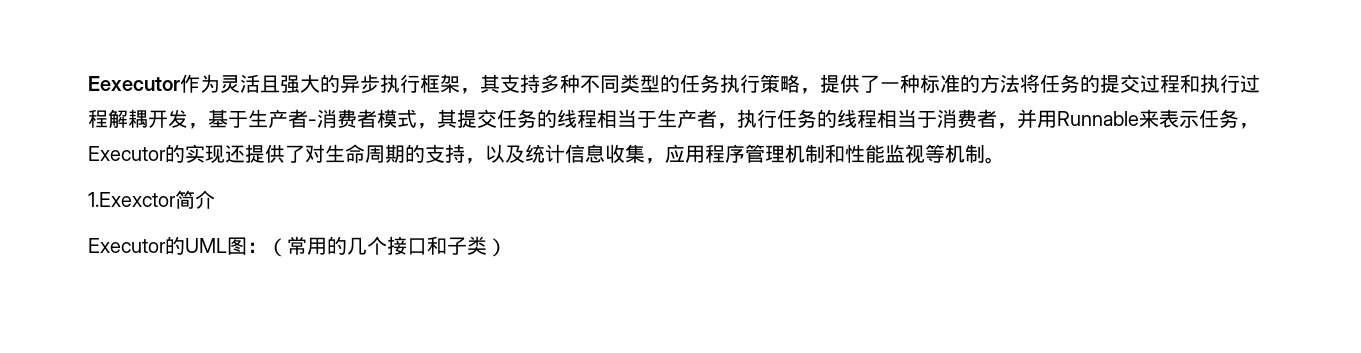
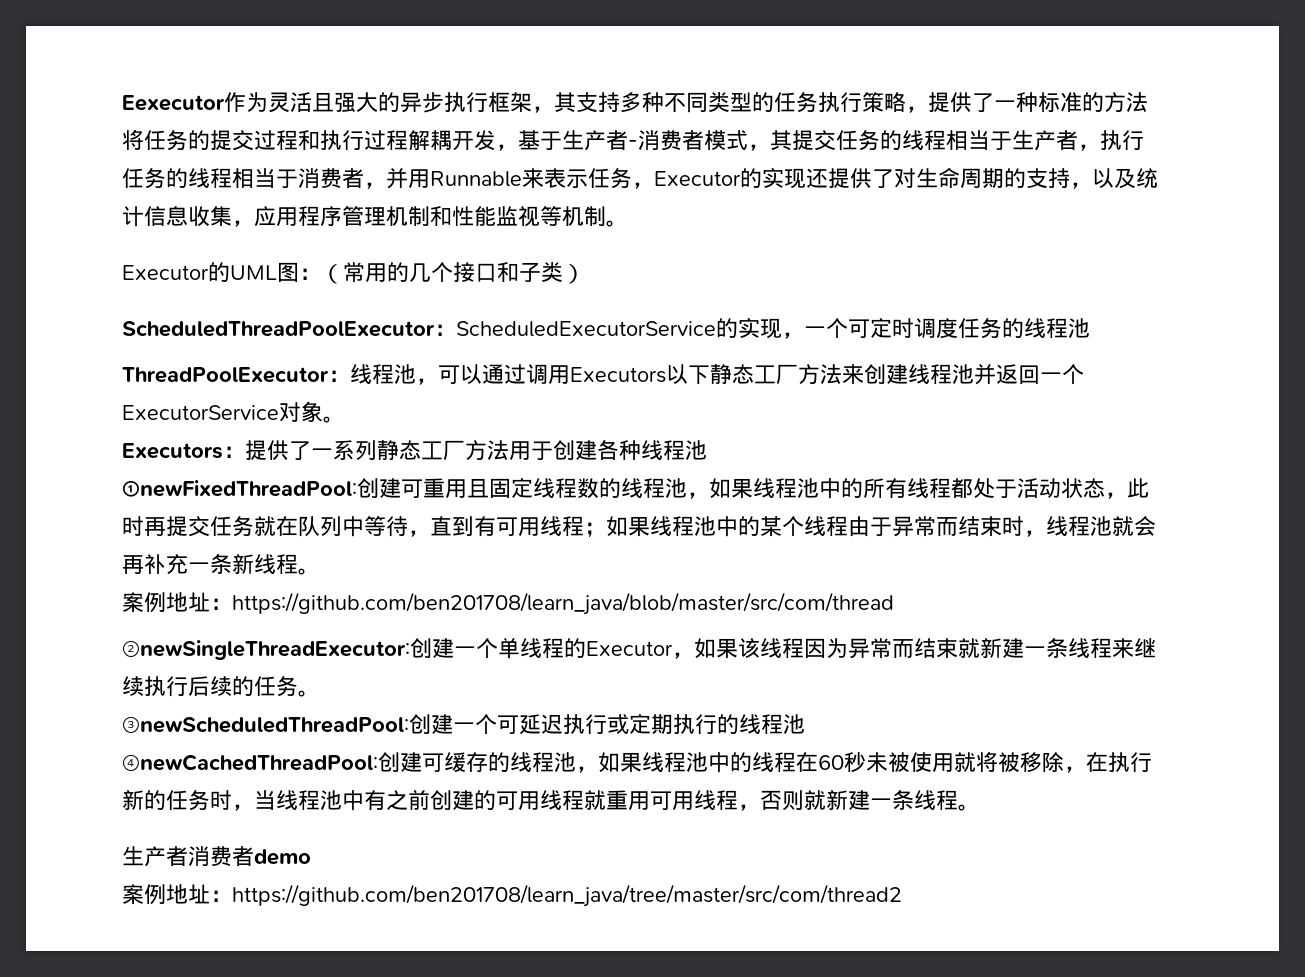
- 1.Exexctor简介
+ ScheduledThreadPoolExecutor：ScheduledExecutorService的实现，一个可定时调度任务的线程池
+ ThreadPoolExecutor：线程池，可以通过调用Executors以下静态工厂方法来创建线程池并返回一个ExecutorService对象。
+ Executors：提供了一系列静态工厂方法用于创建各种线程池
+ ①newFixedThreadPool:创建可重用且固定线程数的线程池，如果线程池中的所有线程都处于活动状态，此时再提交任务就在队列中等待，直到有可用线程；如果线程池中的某个线程由于异常而结束时，线程池就会再补充一条新线程。
+ 案例地址：https://github.com/ben201708/learn_java/blob/master/src/com/thread
+ ②newSingleThreadExecutor:创建一个单线程的Executor，如果该线程因为异常而结束就新建一条线程来继续执行后续的任务。
+ ③newScheduledThreadPool:创建一个可延迟执行或定期执行的线程池
+ ④newCachedThreadPool:创建可缓存的线程池，如果线程池中的线程在60秒未被使用就将被移除，在执行新的任务时，当线程池中有之前创建的可用线程就重用可用线程，否则就新建一条线程。
+ 生产者消费者demo
+ 案例地址：https://github.com/ben201708/learn_java/tree/master/src/com/thread2

